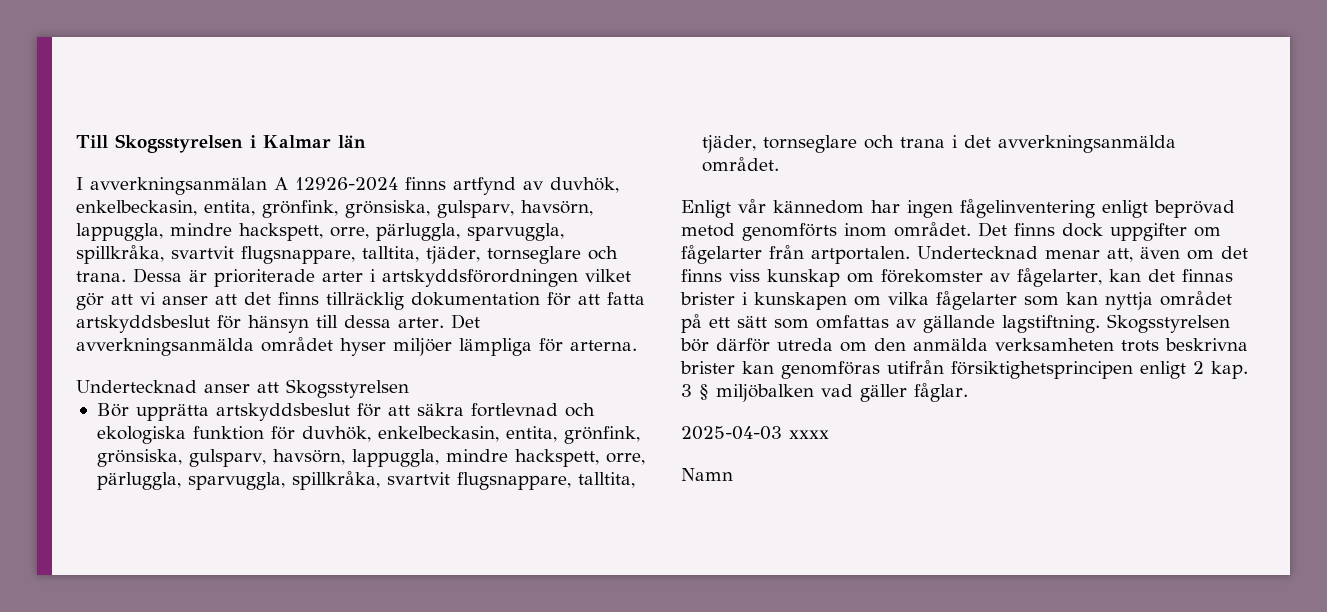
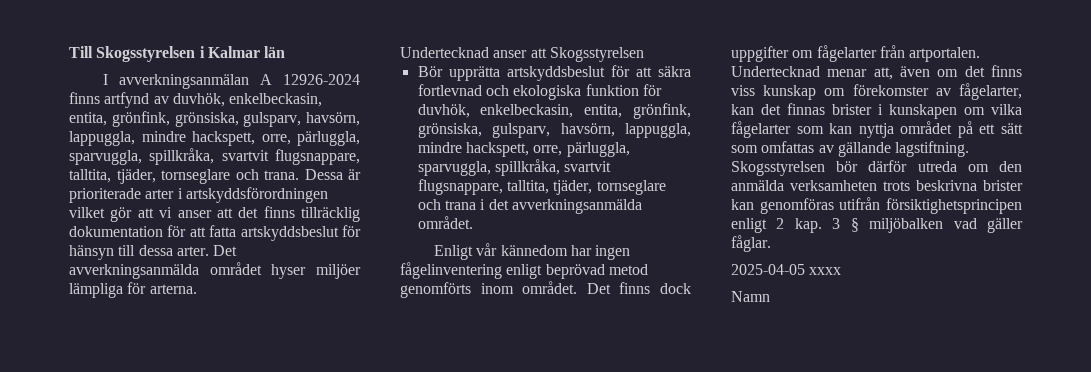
- 2025-04-03 xxxx
+ 2025-04-05 xxxx

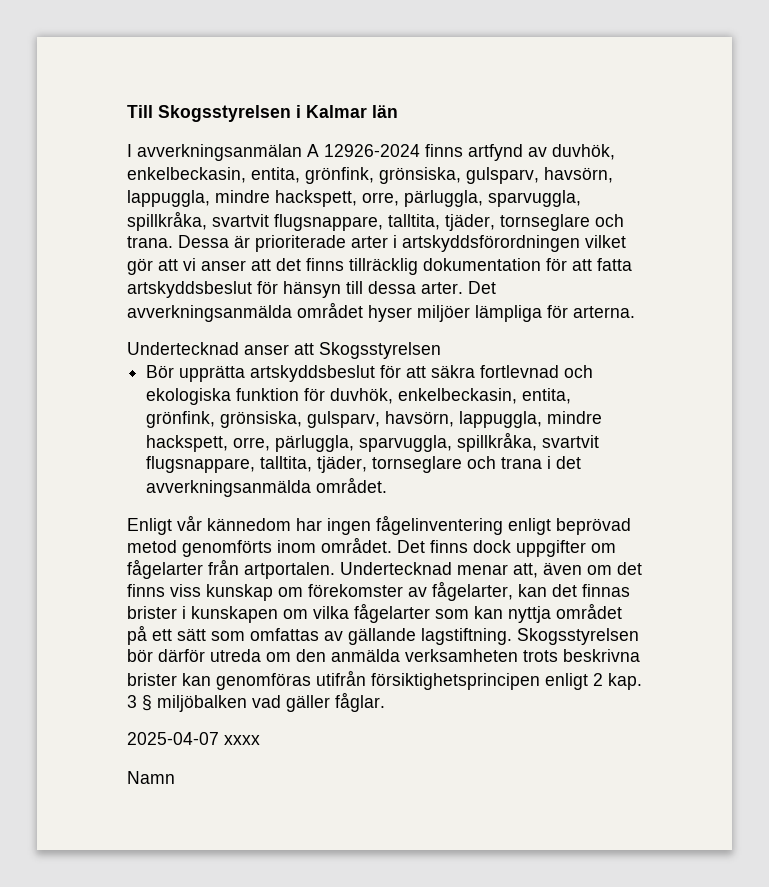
- 2025-04-05 xxxx
+ 2025-04-07 xxxx

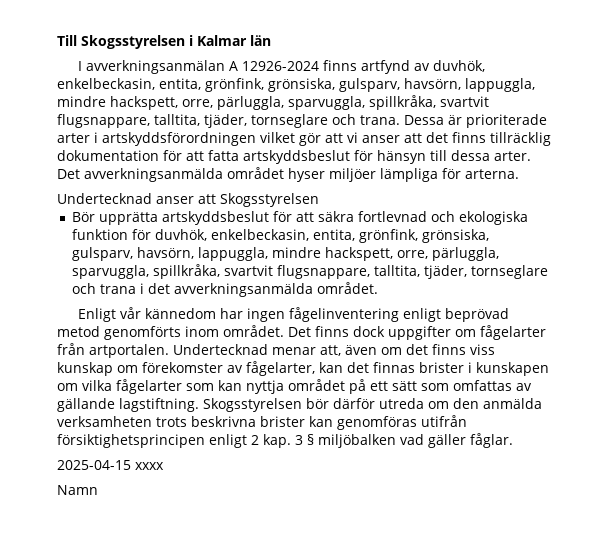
- 2025-04-07 xxxx
+ 2025-04-15 xxxx

